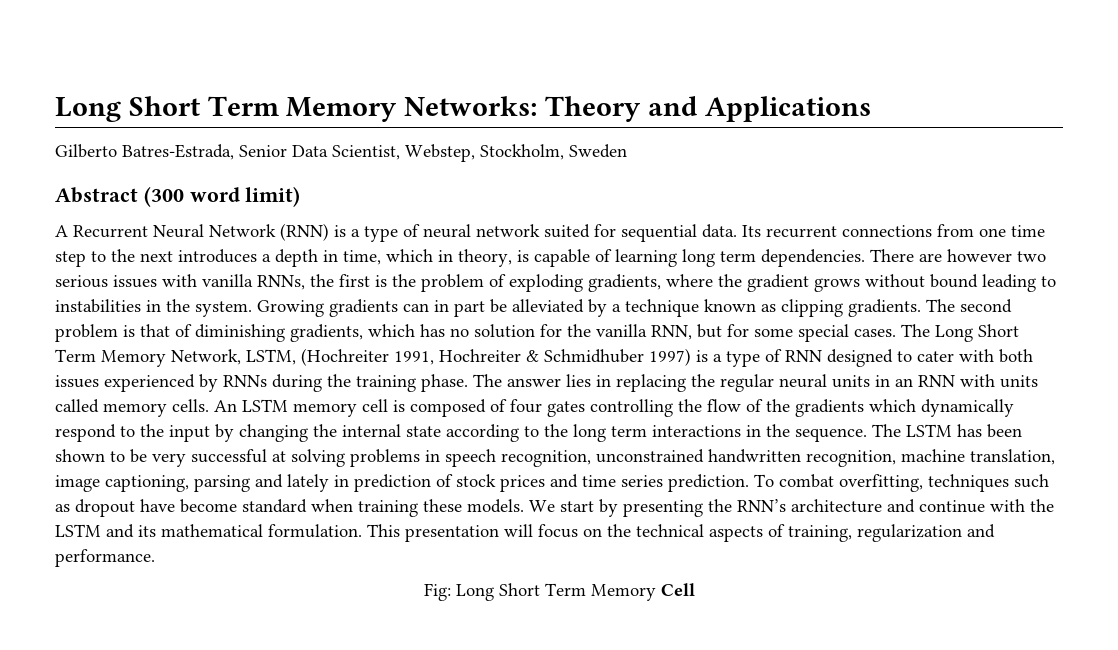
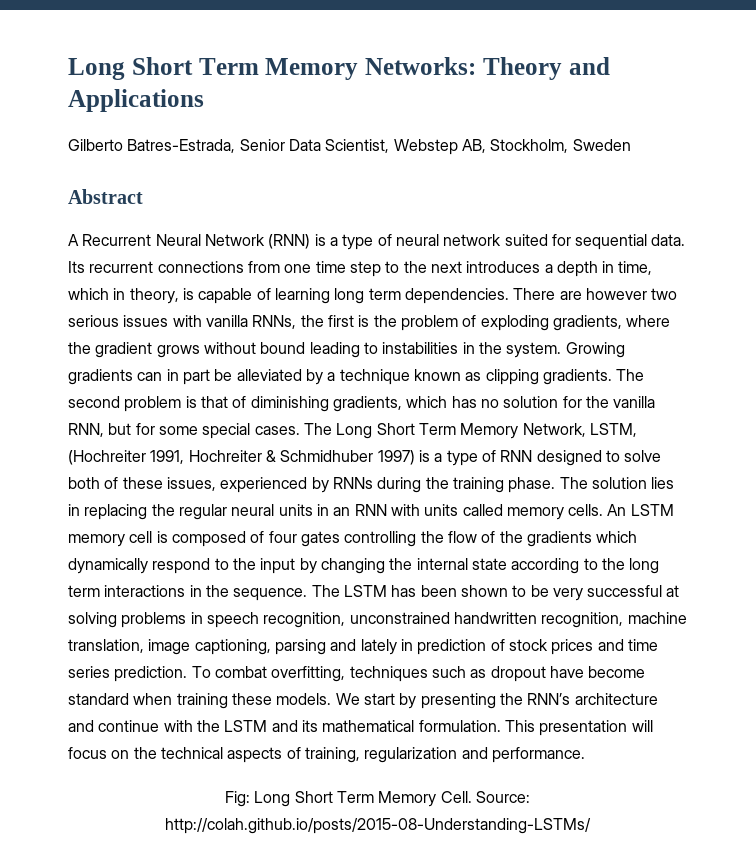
- Gilberto Batres-Estrada, Senior Data Scientist, Webstep, Stockholm, Sweden
+ Gilberto Batres-Estrada, Senior Data Scientist, Webstep AB, Stockholm, Sweden
- Abstract (300 word limit)
+ Abstract
- The Long Short Term Memory Network, LSTM, (Hochreiter 1991, Hochreiter & Schmidhuber 1997) is a type of RNN designed to cater with both issues experienced by RNNs during the training phase.
+ The Long Short Term Memory Network, LSTM, (Hochreiter 1991, Hochreiter & Schmidhuber 1997) is a type of RNN designed to solve both of these issues, experienced by RNNs during the training phase.
- The answer lies in replacing the regular neural units in an RNN with units called memory cells.
+ The solution lies in replacing the regular neural units in an RNN with units called memory cells.
- Fig: Long Short Term Memory Cell
+ Fig: Long Short Term Memory Cell. Source: http://colah.github.io/posts/2015-08-Understanding-LSTMs/

